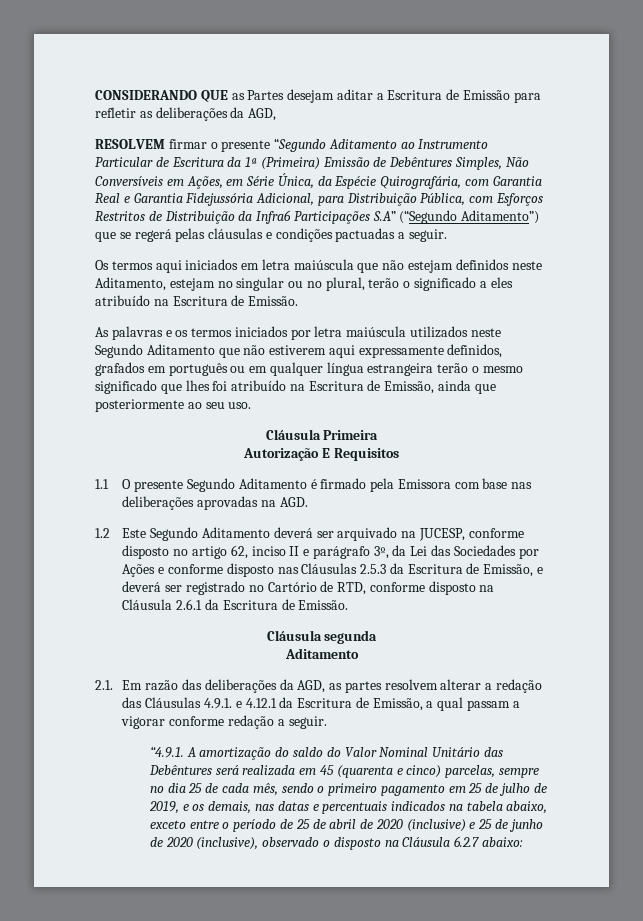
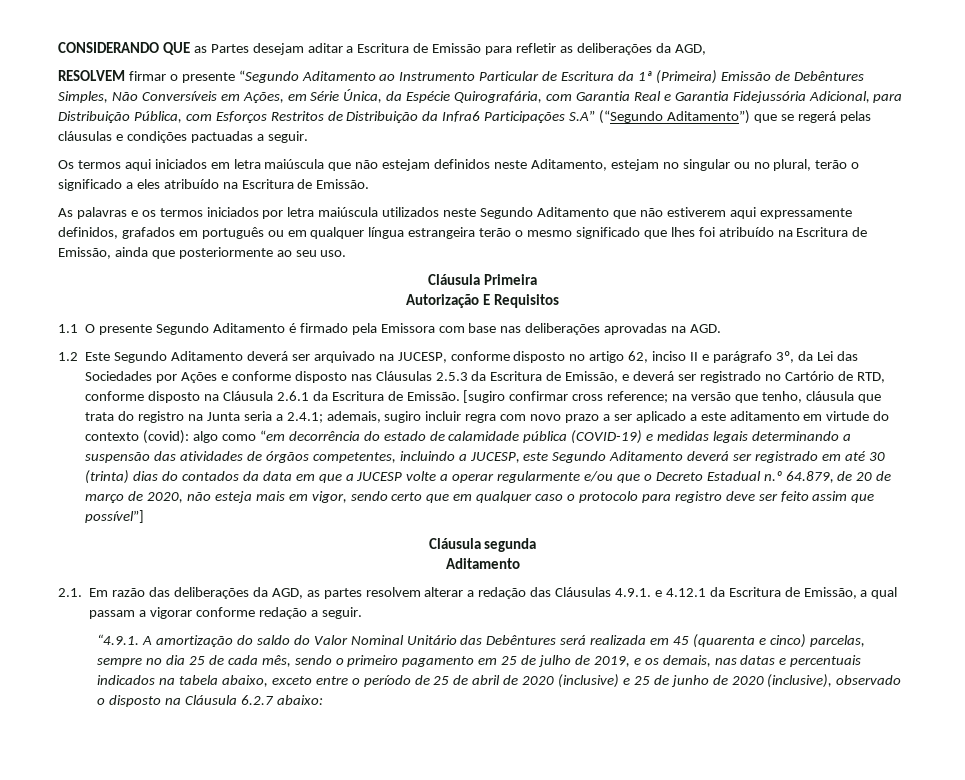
+ [sugiro confirmar cross reference; na versão que tenho, cláusula que trata do registro na Junta seria a 2.4.1; ademais, sugiro incluir regra com novo prazo a ser aplicado a este aditamento em virtude do contexto (covid): algo como “em decorrência do estado de calamidade pública (COVID-19) e medidas legais determinando a suspensão das atividades de órgãos competentes, incluindo a JUCESP, este Segundo Aditamento deverá ser registrado em até 30 (trinta) dias do contados da data em que a JUCESP volte a operar regularmente e/ou que o Decreto Estadual n.º 64.879, de 20 de março de 2020, não esteja mais em vigor, sendo certo que em qualquer caso o protocolo para registro deve ser feito assim que possível”]

